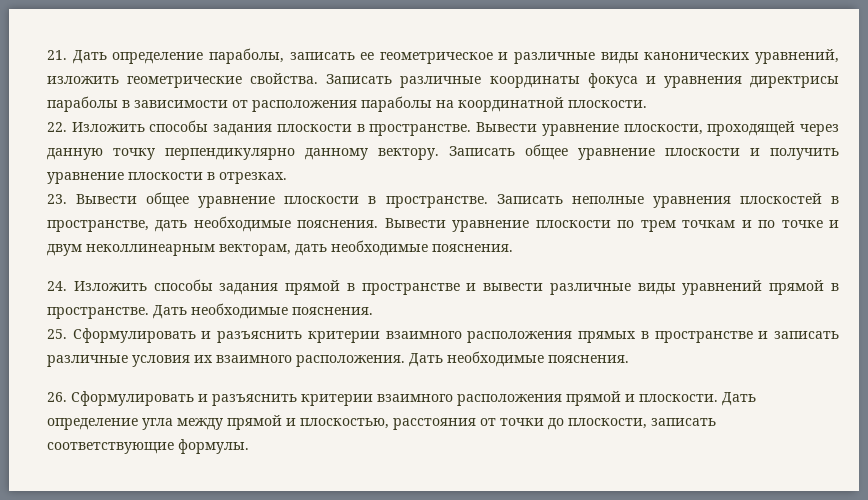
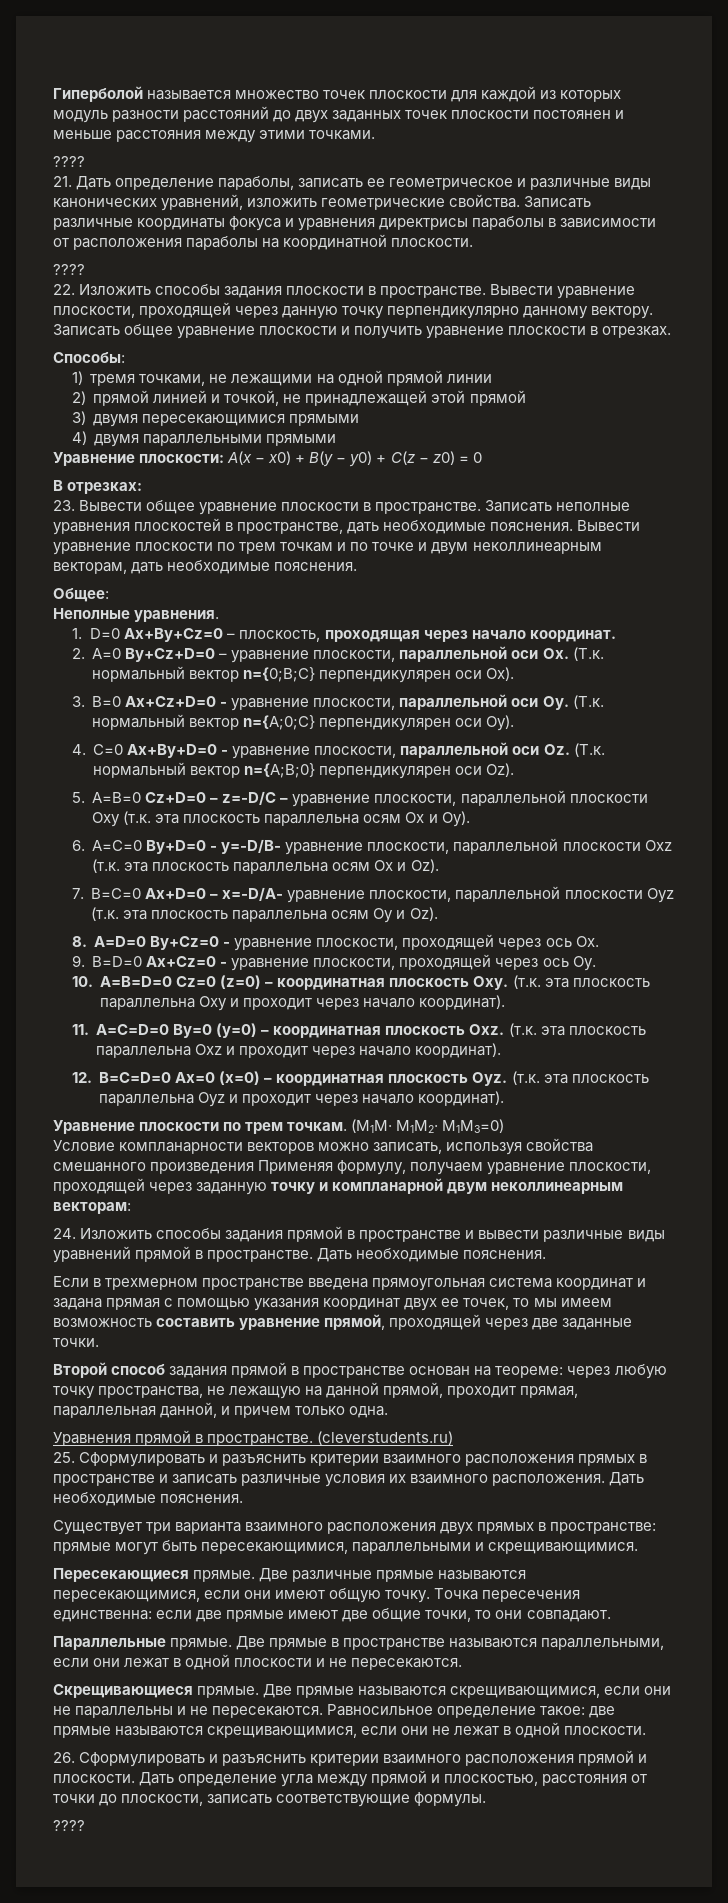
+ Гиперболой называется множество точек плоскости для каждой из которых модуль разности расстояний до двух заданных точек плоскости постоянен и меньше расстояния между этими точками.
+ ????
  Записать различные координаты фокуса и уравнения директрисы параболы в зависимости от расположения параболы на координатной плоскости.
+ ????
+ Способы:
+ 1) тремя точками, не лежащими на одной прямой линии
+ 2) прямой линией и точкой, не принадлежащей этой прямой
+ 3) двумя пересекающимися прямыми
+ 4) двумя параллельными прямыми
+ Уравнение плоскости: A(x − x0) + B(y − y0) + C(z − z0) = 0
+ В отрезках:
+ Общее:
+ Неполные уравнения.
+ 1. D=0 Ax+Ву+Сz=0 – плоскость, проходящая через начало координат.
+ 2. А=0 Ву+Сz+D=0 – уравнение плоскости, параллельной оси Ох. (Т.к. нормальный вектор n={0;В;С} перпендикулярен оси Ох).
+ 3. В=0 Ах+Сz+D=0 - уравнение плоскости, параллельной оси Оу. (Т.к. нормальный вектор n={А;0;С} перпендикулярен оси Оy).
+ 4. С=0 Ах+Ву+D=0 - уравнение плоскости, параллельной оси Оz. (Т.к. нормальный вектор n={А;B;0} перпендикулярен оси Оz).
+ 5. А=В=0 Сz+D=0 – z=-D/C – уравнение плоскости, параллельной плоскости Оху (т.к. эта плоскость параллельна осям Ох и Оу).
+ 6. А=С=0 Ву+D=0 - у=-D/В- уравнение плоскости, параллельной плоскости Охz (т.к. эта плоскость параллельна осям Ох и Оz).
+ 7. В=С=0 Ах+D=0 – x=-D/A- уравнение плоскости, параллельной плоскости Оуz (т.к. эта плоскость параллельна осям Оу и Оz).
+ 8. A=D=0 By+Cz=0 - уравнение плоскости, проходящей через ось Ох.
+ 9. B=D=0 Ax+Cz=0 - уравнение плоскости, проходящей через ось Оy.
+ 10. A=B=D=0 Cz=0 (z=0) – координатная плоскость Оху. (т.к. эта плоскость параллельна Оху и проходит через начало координат).
+ 11. А=С=D=0 By=0 (y=0) – координатная плоскость Охz. (т.к. эта плоскость параллельна Охz и проходит через начало координат).
+ 12. B=C=D=0 Ax=0 (x=0) – координатная плоскость Оуz. (т.к. эта плоскость параллельна Оуz и проходит через начало координат).
+ Уравнение плоскости по трем точкам. (М1М· М1М2· М1М3=0)
+ Условие компланарности векторов можно записать, используя свойства смешанного произведения Применяя формулу, получаем уравнение плоскости, проходящей через заданную точку и компланарной двум неколлинеарным векторам:
+ Если в трехмерном пространстве введена прямоугольная система координат и задана прямая с помощью указания координат двух ее точек, то мы имеем возможность составить уравнение прямой, проходящей через две заданные точки.
+ Второй способ задания прямой в пространстве основан на теореме: через любую точку пространства, не лежащую на данной прямой, проходит прямая, параллельная данной, и причем только одна.
+ Уравнения прямой в пространстве. (cleverstudents.ru)
+ Существует три варианта взаимного расположения двух прямых в пространстве: прямые могут быть пересекающимися, параллельными и скрещивающимися.
+ Пересекающиеся прямые. Две различные прямые называются пересекающимися, если они имеют общую точку. Точка пересечения единственна: если две прямые имеют две общие точки, то они совпадают.
+ Параллельные прямые. Две прямые в пространстве называются параллельными, если они лежат в одной плоскости и не пересекаются.
+ Скрещивающиеся прямые. Две прямые называются скрещивающимися, если они не параллельны и не пересекаются. Равносильное определение такое: две прямые называются скрещивающимися, если они не лежат в одной плоскости.
  Дать определение угла между прямой и плоскостью, расстояния от точки до плоскости, записать соответствующие формулы.
+ ????

